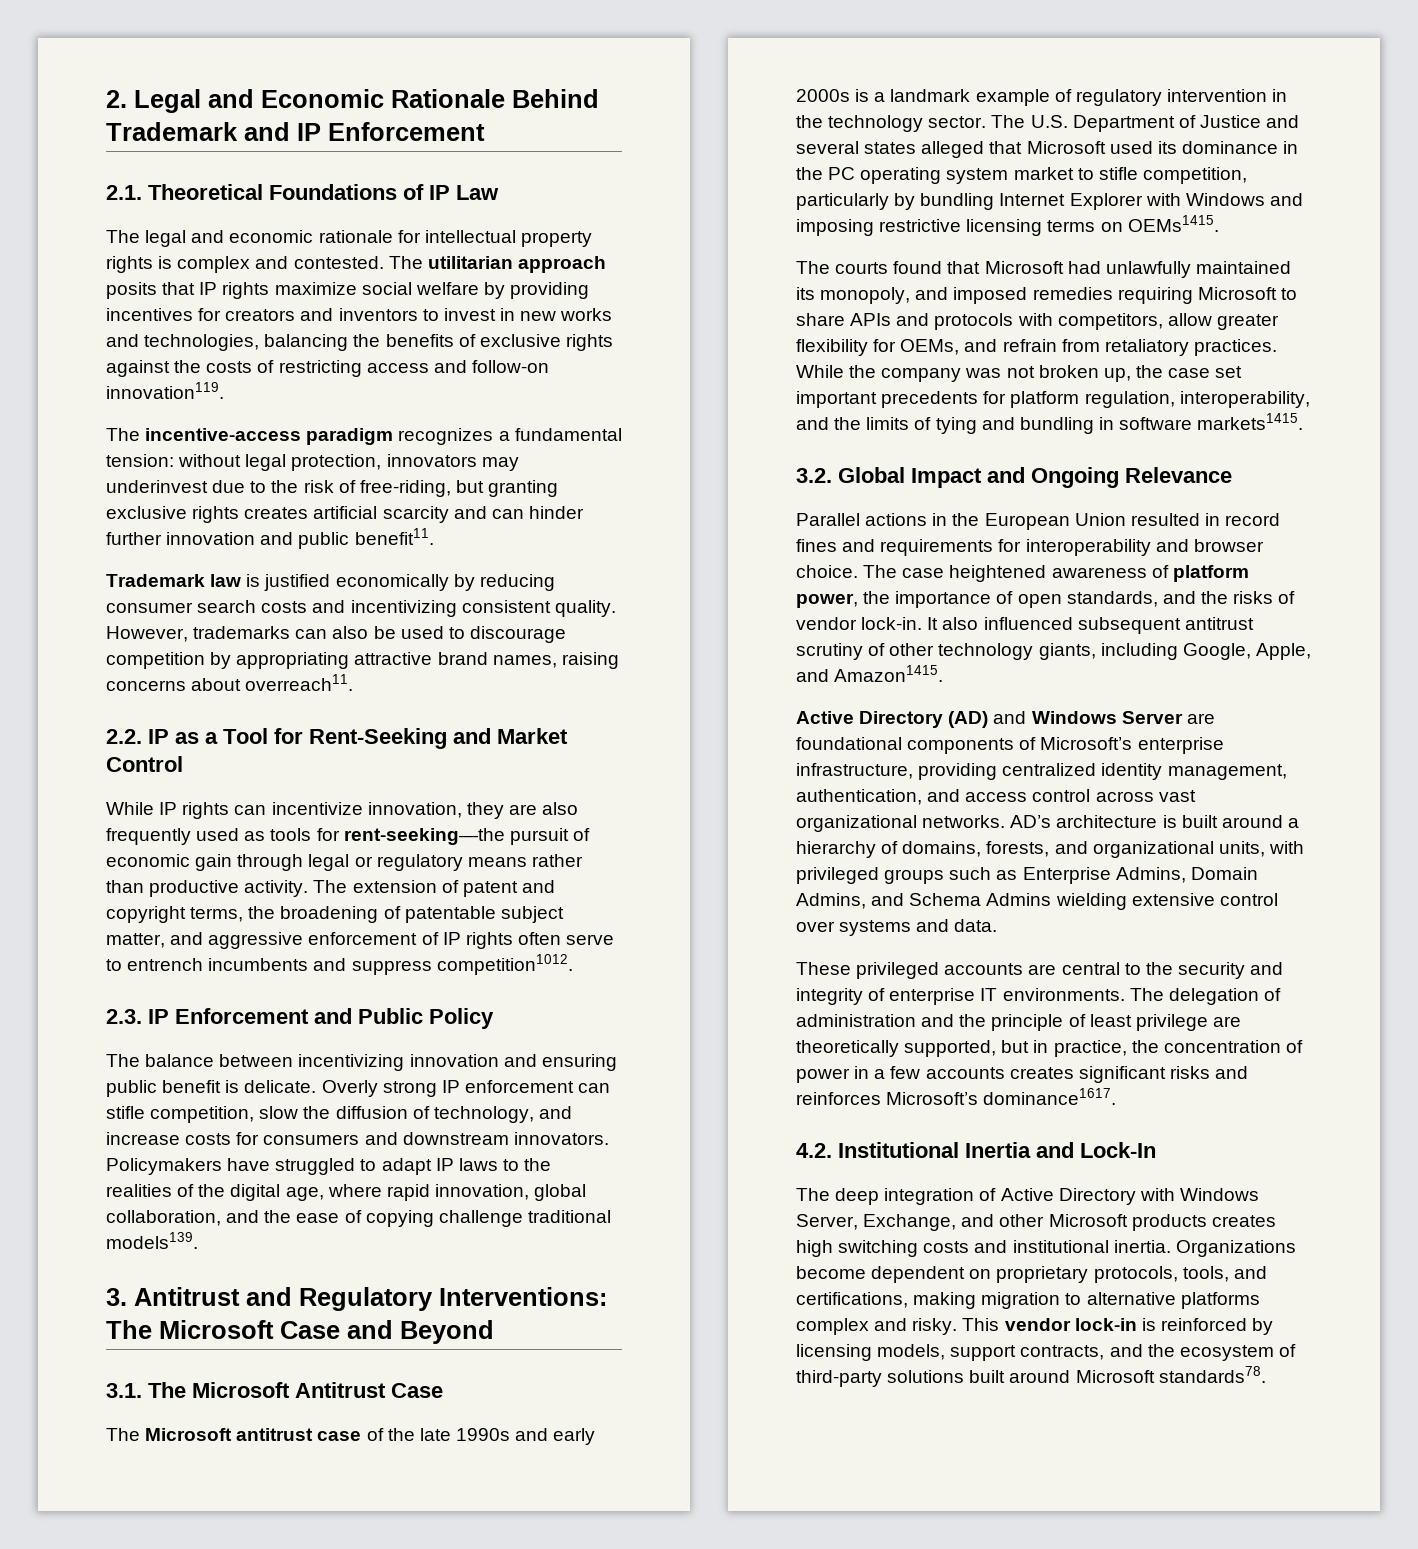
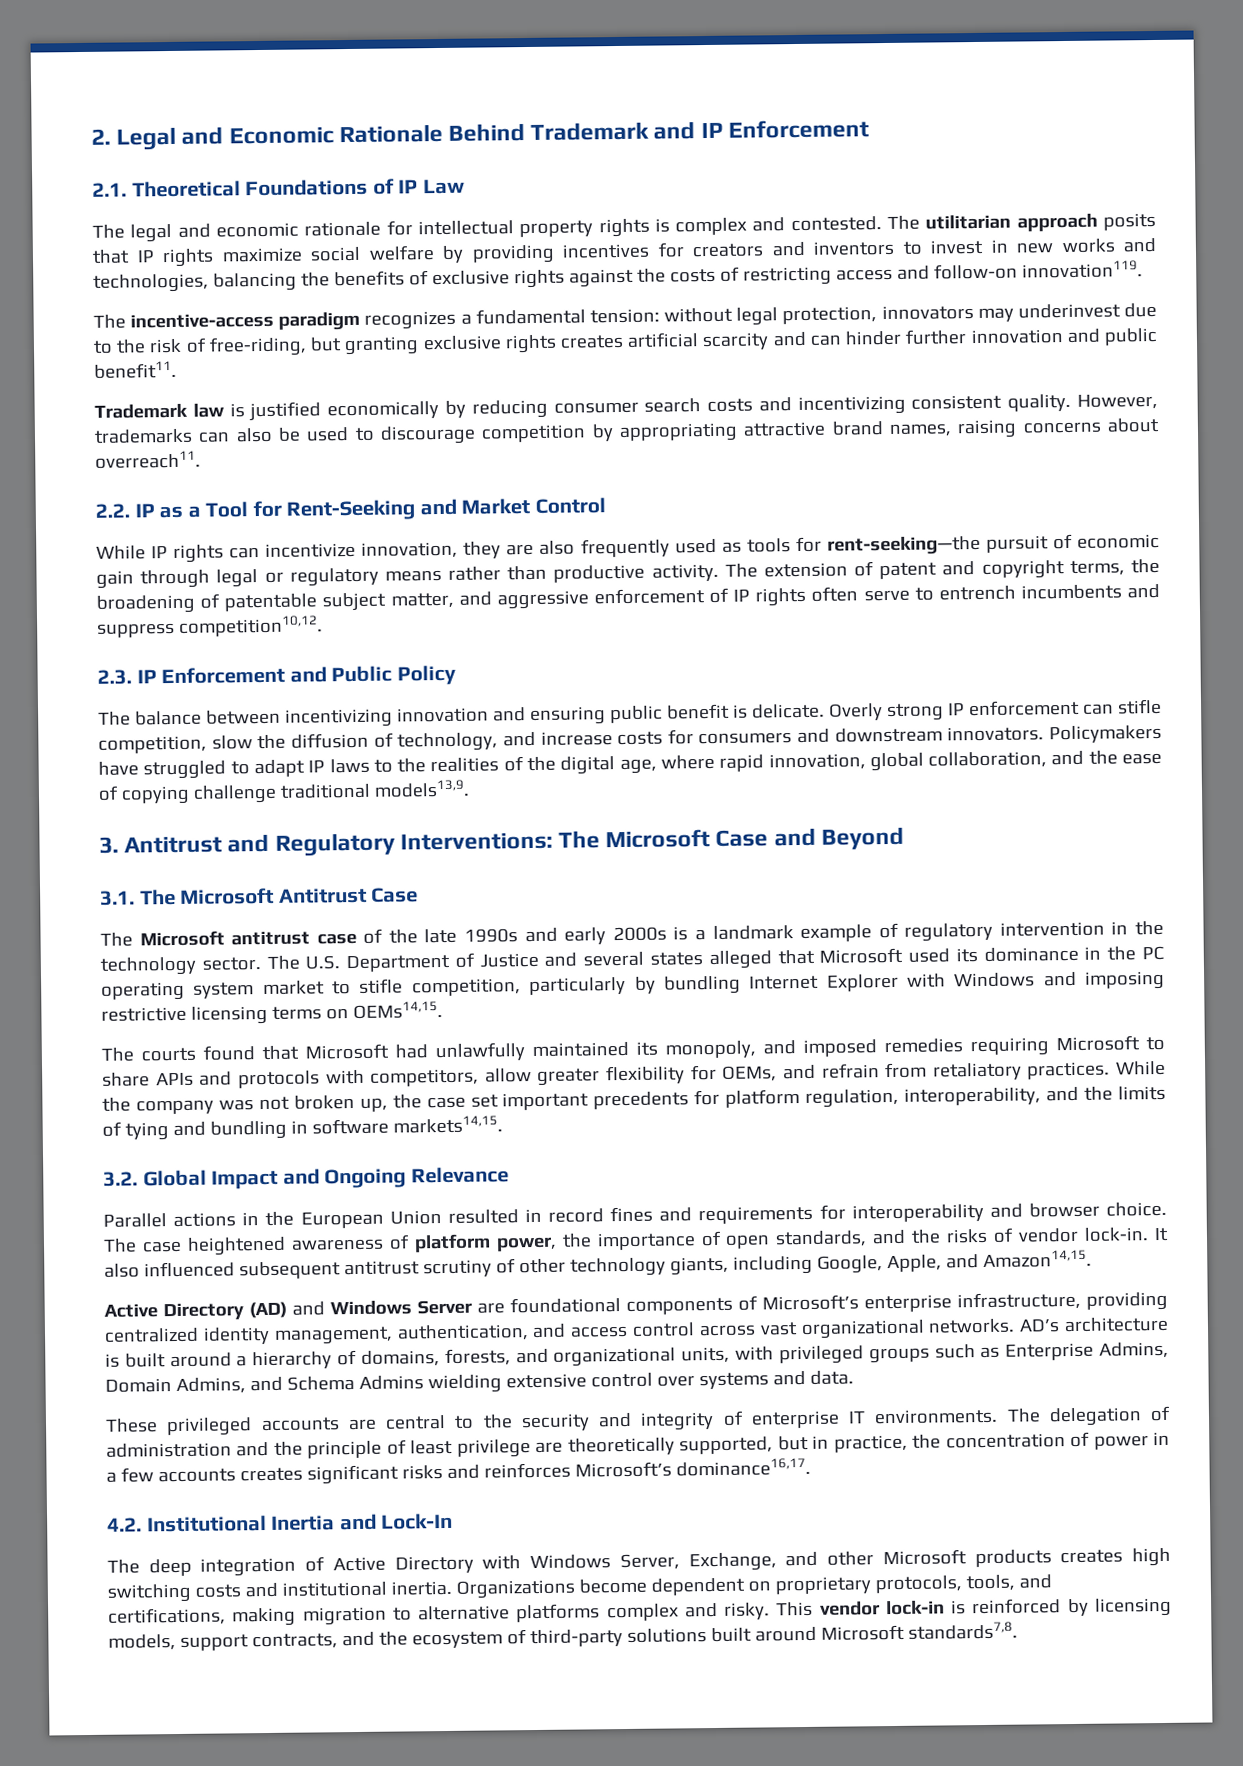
- The extension of patent and copyright terms, the broadening of patentable subject matter, and aggressive enforcement of IP rights often serve to entrench incumbents and suppress competition1012.
+ The extension of patent and copyright terms, the broadening of patentable subject matter, and aggressive enforcement of IP rights often serve to entrench incumbents and suppress competition10,12.
- Policymakers have struggled to adapt IP laws to the realities of the digital age, where rapid innovation, global collaboration, and the ease of copying challenge traditional models139.
+ Policymakers have struggled to adapt IP laws to the realities of the digital age, where rapid innovation, global collaboration, and the ease of copying challenge traditional models13,9.
- The U.S. Department of Justice and several states alleged that Microsoft used its dominance in the PC operating system market to stifle competition, particularly by bundling Internet Explorer with Windows and imposing restrictive licensing terms on OEMs1415.
+ The U.S. Department of Justice and several states alleged that Microsoft used its dominance in the PC operating system market to stifle competition, particularly by bundling Internet Explorer with Windows and imposing restrictive licensing terms on OEMs14,15.
- While the company was not broken up, the case set important precedents for platform regulation, interoperability, and the limits of tying and bundling in software markets1415.
+ While the company was not broken up, the case set important precedents for platform regulation, interoperability, and the limits of tying and bundling in software markets14,15.
- It also influenced subsequent antitrust scrutiny of other technology giants, including Google, Apple, and Amazon1415.
+ It also influenced subsequent antitrust scrutiny of other technology giants, including Google, Apple, and Amazon14,15.
- The delegation of administration and the principle of least privilege are theoretically supported, but in practice, the concentration of power in a few accounts creates significant risks and reinforces Microsoft’s dominance1617.
+ The delegation of administration and the principle of least privilege are theoretically supported, but in practice, the concentration of power in a few accounts creates significant risks and reinforces Microsoft’s dominance16,17.
- This vendor lock-in is reinforced by licensing models, support contracts, and the ecosystem of third-party solutions built around Microsoft standards78.
+ This vendor lock-in is reinforced by licensing models, support contracts, and the ecosystem of third-party solutions built around Microsoft standards7,8.

